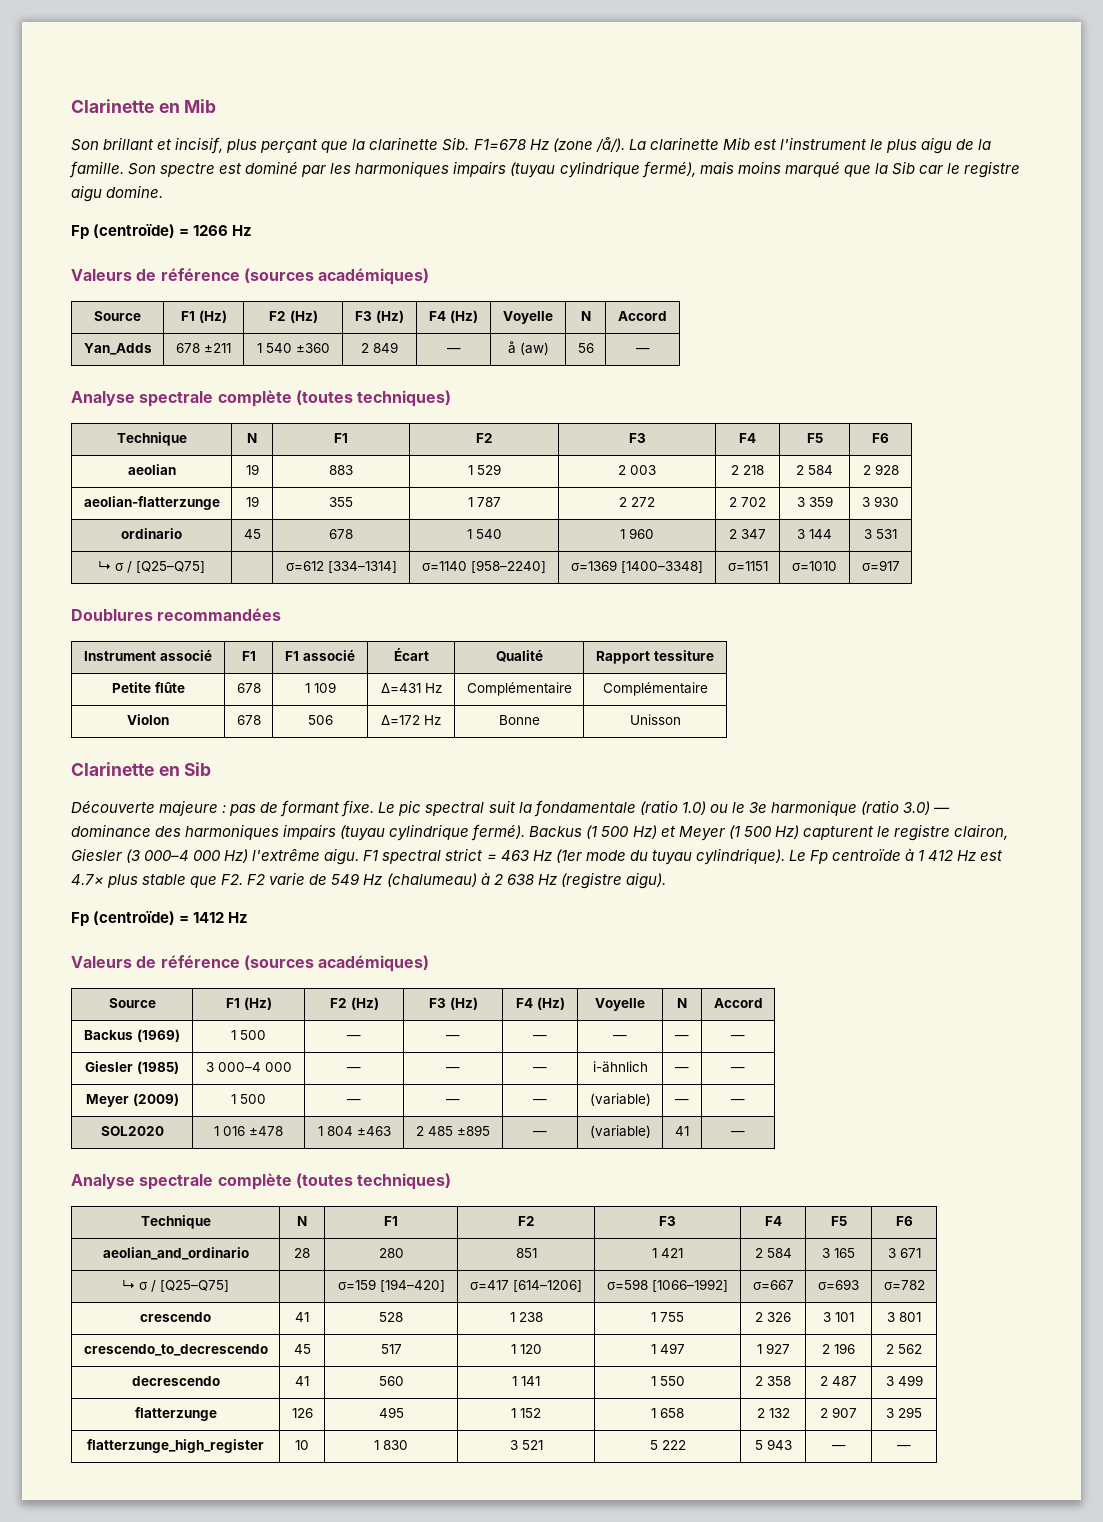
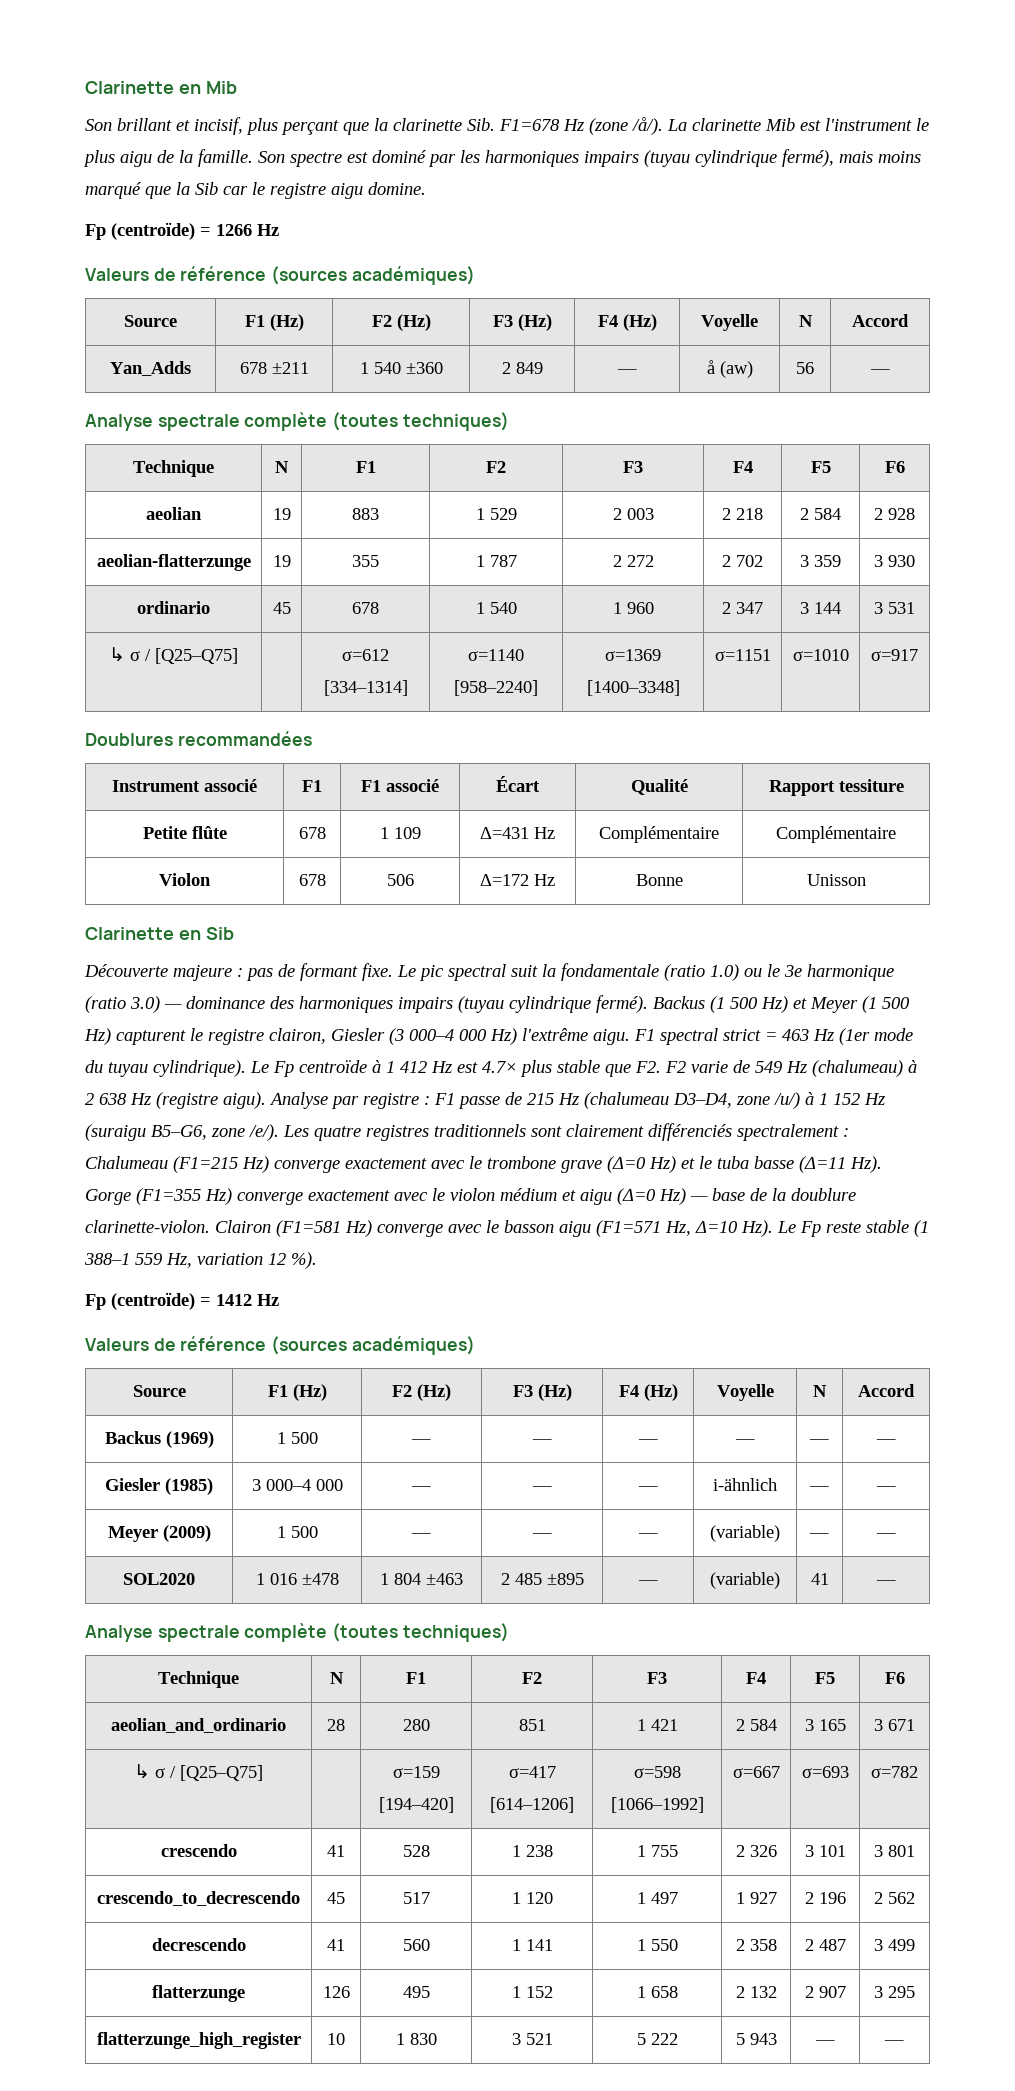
+ Analyse par registre : F1 passe de 215 Hz (chalumeau D3–D4, zone /u/) à 1 152 Hz (suraigu B5–G6, zone /e/). Les quatre registres traditionnels sont clairement différenciés spectralement : Chalumeau (F1=215 Hz) converge exactement avec le trombone grave (Δ=0 Hz) et le tuba basse (Δ=11 Hz). Gorge (F1=355 Hz) converge exactement avec le violon médium et aigu (Δ=0 Hz) — base de la doublure clarinette-violon. Clairon (F1=581 Hz) converge avec le basson aigu (F1=571 Hz, Δ=10 Hz). Le Fp reste stable (1 388–1 559 Hz, variation 12 %).

